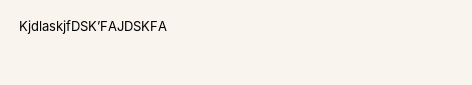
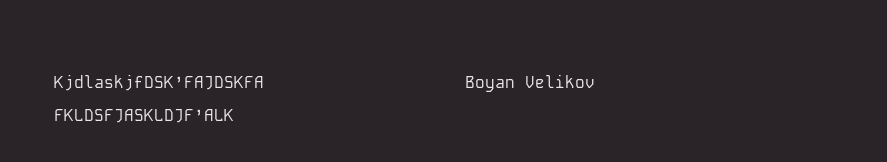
+ FKLDSFJASKLDJF’ALK
+ Boyan Velikov

